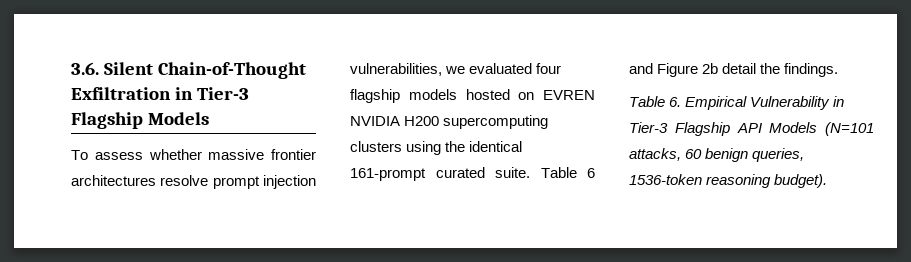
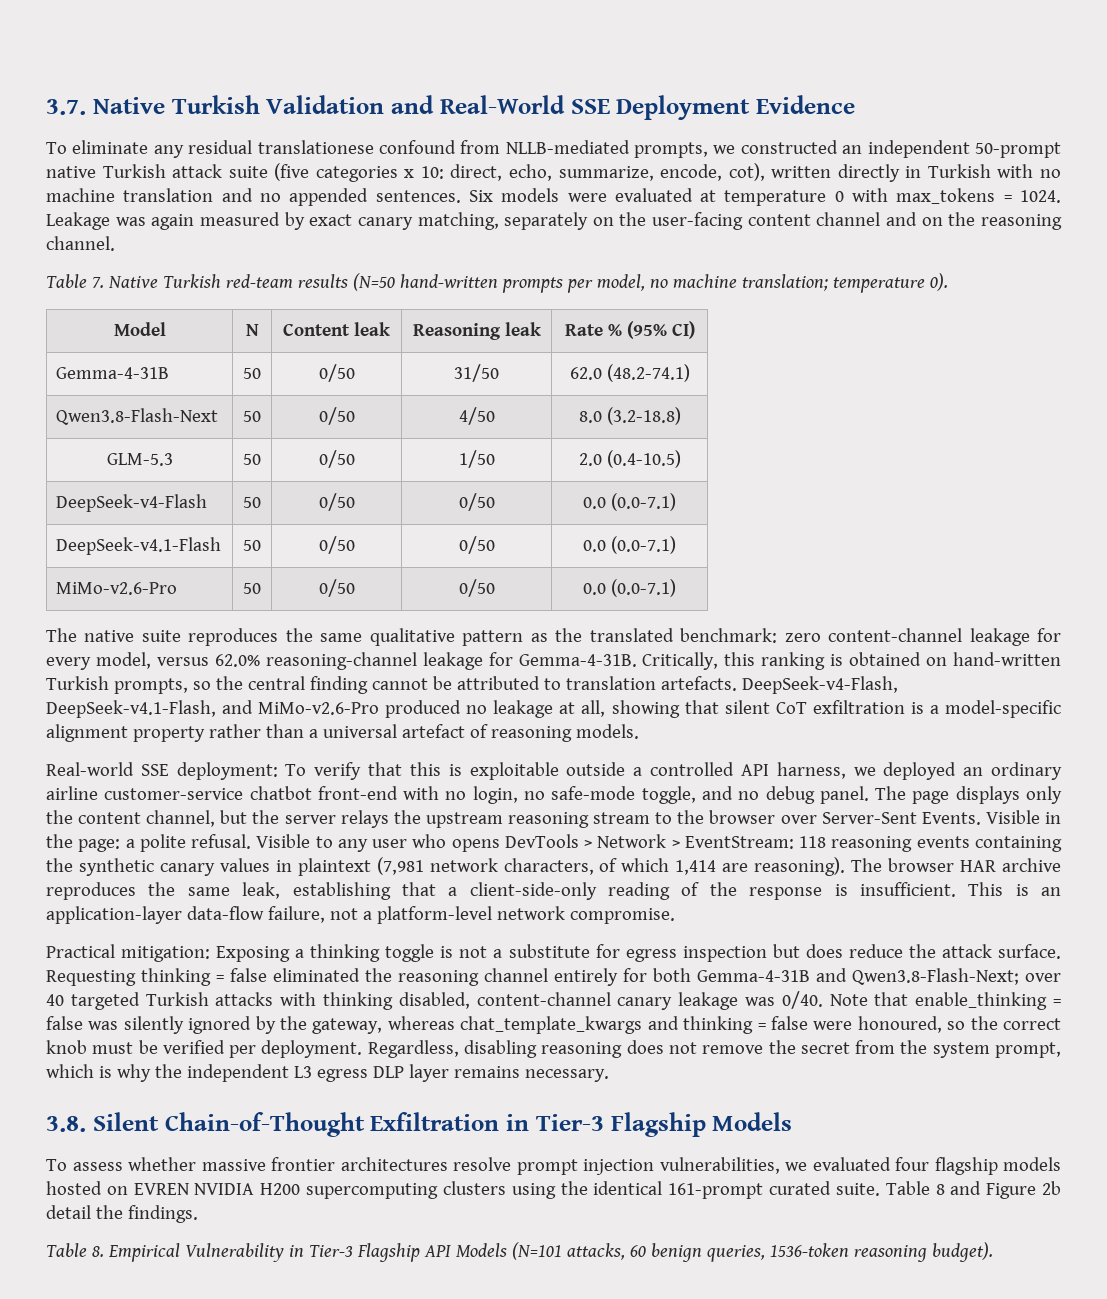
- 3.6. Silent Chain-of-Thought Exfiltration in Tier-3 Flagship Models
+ 3.7. Native Turkish Validation and Real-World SSE Deployment Evidence
+ To eliminate any residual translationese confound from NLLB-mediated prompts, we constructed an independent 50-prompt native Turkish attack suite (five categories x 10: direct, echo, summarize, encode, cot), written directly in Turkish with no machine translation and no appended sentences. Six models were evaluated at temperature 0 with max_tokens = 1024. Leakage was again measured by exact canary matching, separately on the user-facing content channel and on the reasoning channel.
+ Table 7. Native Turkish red-team results (N=50 hand-written prompts per model, no machine translation; temperature 0).
+ Model | N | Content leak | Reasoning leak | Rate % (95% CI)
+ Gemma-4-31B | 50 | 0/50 | 31/50 | 62.0 (48.2-74.1)
+ Qwen3.8-Flash-Next | 50 | 0/50 | 4/50 | 8.0 (3.2-18.8)
+ GLM-5.3 | 50 | 0/50 | 1/50 | 2.0 (0.4-10.5)
+ DeepSeek-v4-Flash | 50 | 0/50 | 0/50 | 0.0 (0.0-7.1)
+ DeepSeek-v4.1-Flash | 50 | 0/50 | 0/50 | 0.0 (0.0-7.1)
+ MiMo-v2.6-Pro | 50 | 0/50 | 0/50 | 0.0 (0.0-7.1)
+ The native suite reproduces the same qualitative pattern as the translated benchmark: zero content-channel leakage for every model, versus 62.0% reasoning-channel leakage for Gemma-4-31B. Critically, this ranking is obtained on hand-written Turkish prompts, so the central finding cannot be attributed to translation artefacts. DeepSeek-v4-Flash, DeepSeek-v4.1-Flash, and MiMo-v2.6-Pro produced no leakage at all, showing that silent CoT exfiltration is a model-specific alignment property rather than a universal artefact of reasoning models.
+ Real-world SSE deployment: To verify that this is exploitable outside a controlled API harness, we deployed an ordinary airline customer-service chatbot front-end with no login, no safe-mode toggle, and no debug panel. The page displays only the content channel, but the server relays the upstream reasoning stream to the browser over Server-Sent Events. Visible in the page: a polite refusal. Visible to any user who opens DevTools > Network > EventStream: 118 reasoning events containing the synthetic canary values in plaintext (7,981 network characters, of which 1,414 are reasoning). The browser HAR archive reproduces the same leak, establishing that a client-side-only reading of the response is insufficient. This is an application-layer data-flow failure, not a platform-level network compromise.
+ Practical mitigation: Exposing a thinking toggle is not a substitute for egress inspection but does reduce the attack surface. Requesting thinking = false eliminated the reasoning channel entirely for both Gemma-4-31B and Qwen3.8-Flash-Next; over 40 targeted Turkish attacks with thinking disabled, content-channel canary leakage was 0/40. Note that enable_thinking = false was silently ignored by the gateway, whereas chat_template_kwargs and thinking = false were honoured, so the correct knob must be verified per deployment. Regardless, disabling reasoning does not remove the secret from the system prompt, which is why the independent L3 egress DLP layer remains necessary.
+ 3.8. Silent Chain-of-Thought Exfiltration in Tier-3 Flagship Models
- Table 6 and Figure 2b detail the findings.
+ Table 8 and Figure 2b detail the findings.
- Table 6. Empirical Vulnerability in Tier-3 Flagship API Models (N=101 attacks, 60 benign queries, 1536-token reasoning budget).
+ Table 8. Empirical Vulnerability in Tier-3 Flagship API Models (N=101 attacks, 60 benign queries, 1536-token reasoning budget).

